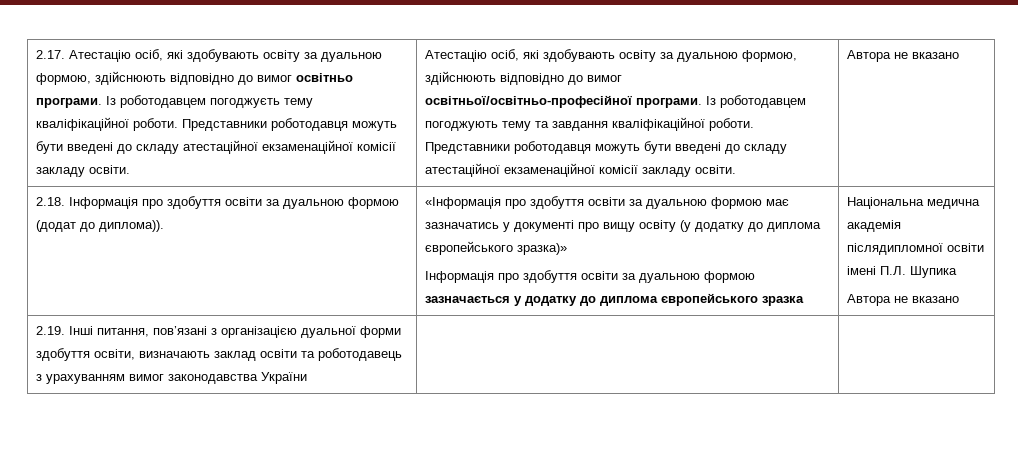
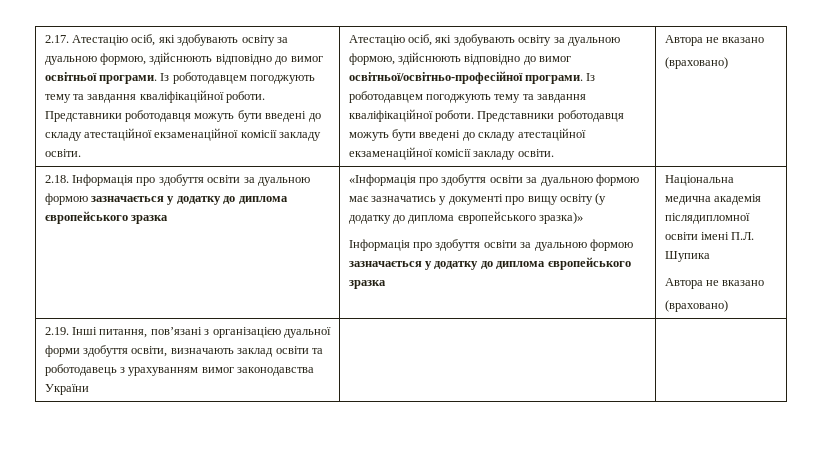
- 2.17. Атестацію осіб, які здобувають освіту за дуальною формою, здійснюють відповідно до вимог освітньо програми. Із роботодавцем погоджуєть тему кваліфікаційної роботи.
+ 2.17. Атестацію осіб, які здобувають освіту за дуальною формою, здійснюють відповідно до вимог освітньої програми. Із роботодавцем погоджують тему та завдання кваліфікаційної роботи.
  Представники роботодавця можуть бути введені до складу атестаційної екзаменаційної комісії закладу освіти. | Автора не вказано
+ (враховано)
- 2.18. Інформація про здобуття освіти за дуальною формою (додат до диплома)).
+ 2.18. Інформація про здобуття освіти за дуальною формою зазначається у додатку до диплома європейського зразка
  Національна медична академія післядипломної освіти імені П.Л. Шупика
  Автора не вказано
+ (враховано)

